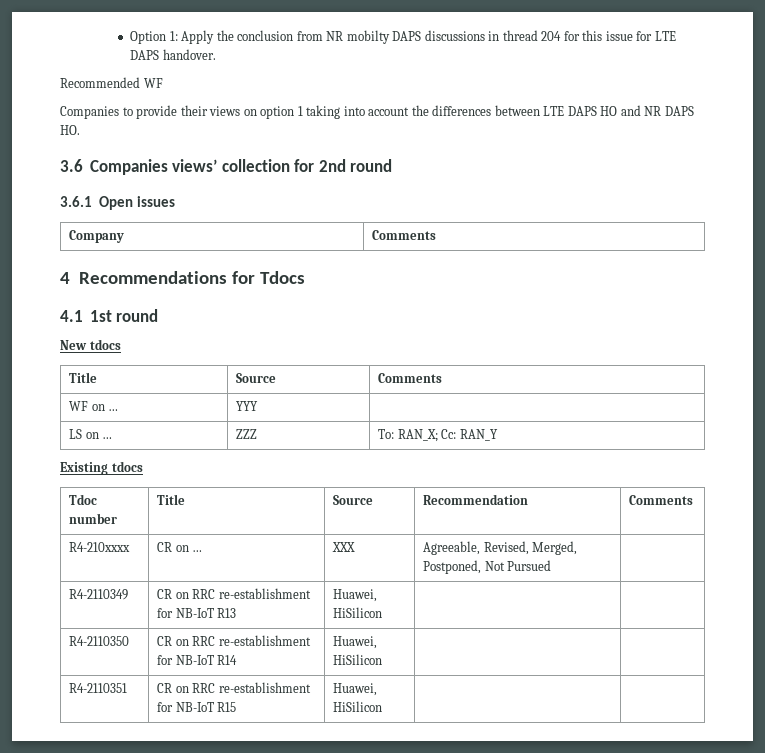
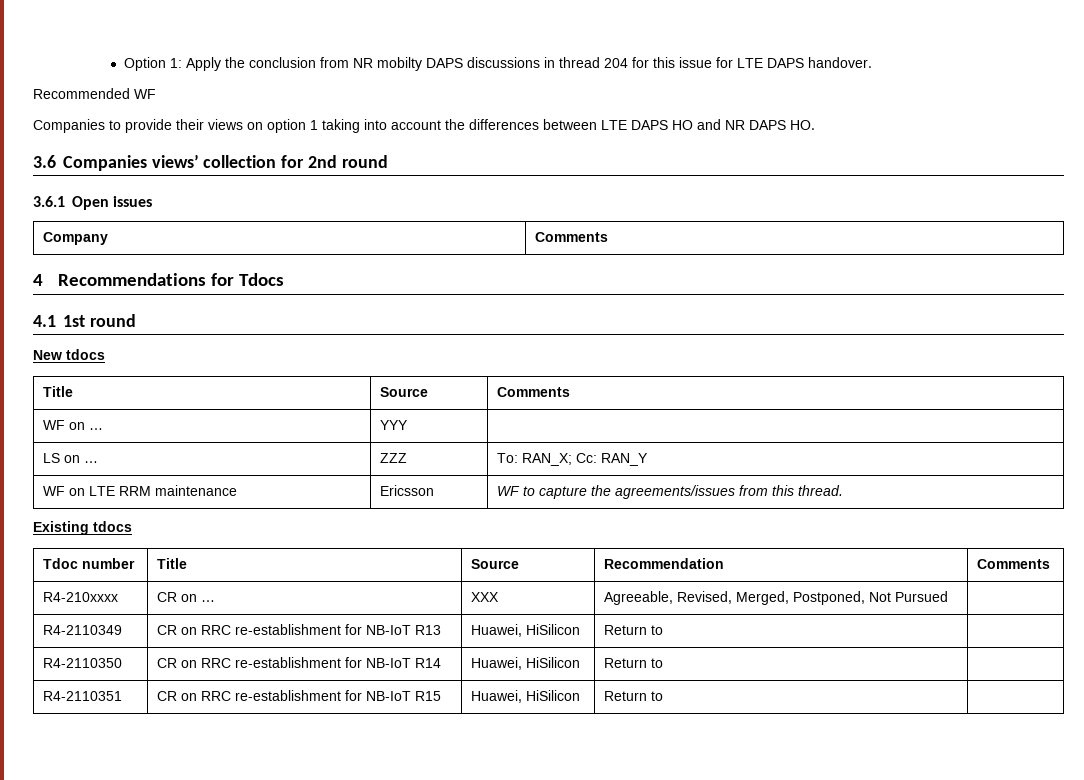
+ WF on LTE RRM maintenance | Ericsson | WF to capture the agreements/issues from this thread.
- R4-2110349 | CR on RRC re-establishment for NB-IoT R13 | Huawei, HiSilicon | |
+ R4-2110349 | CR on RRC re-establishment for NB-IoT R13 | Huawei, HiSilicon | Return to |
- R4-2110350 | CR on RRC re-establishment for NB-IoT R14 | Huawei, HiSilicon | |
+ R4-2110350 | CR on RRC re-establishment for NB-IoT R14 | Huawei, HiSilicon | Return to |
- R4-2110351 | CR on RRC re-establishment for NB-IoT R15 | Huawei, HiSilicon | |
+ R4-2110351 | CR on RRC re-establishment for NB-IoT R15 | Huawei, HiSilicon | Return to |

